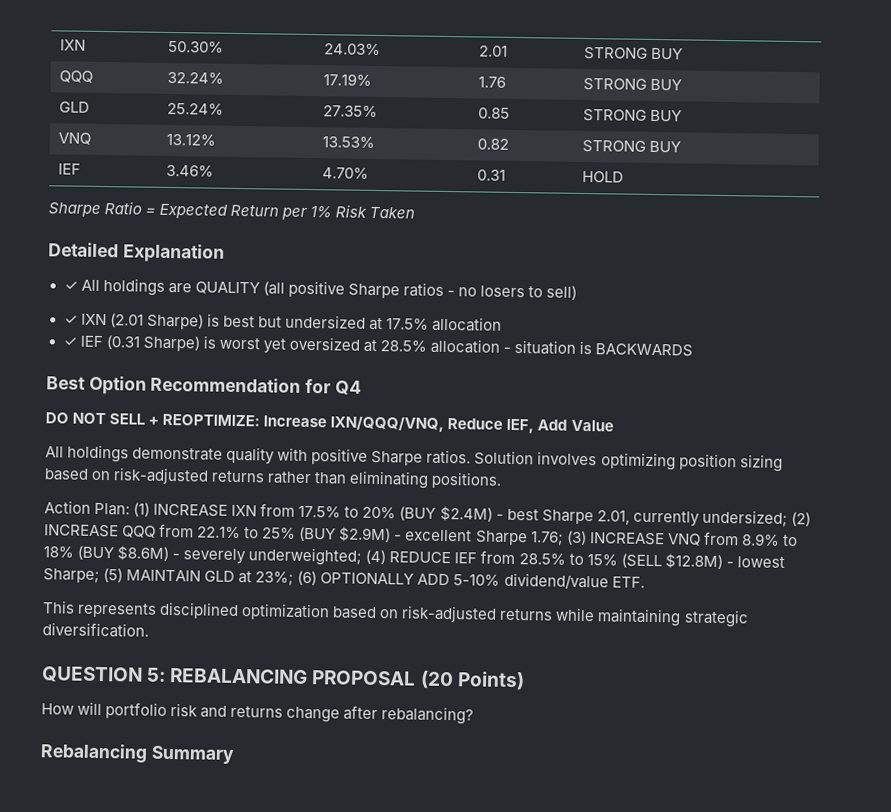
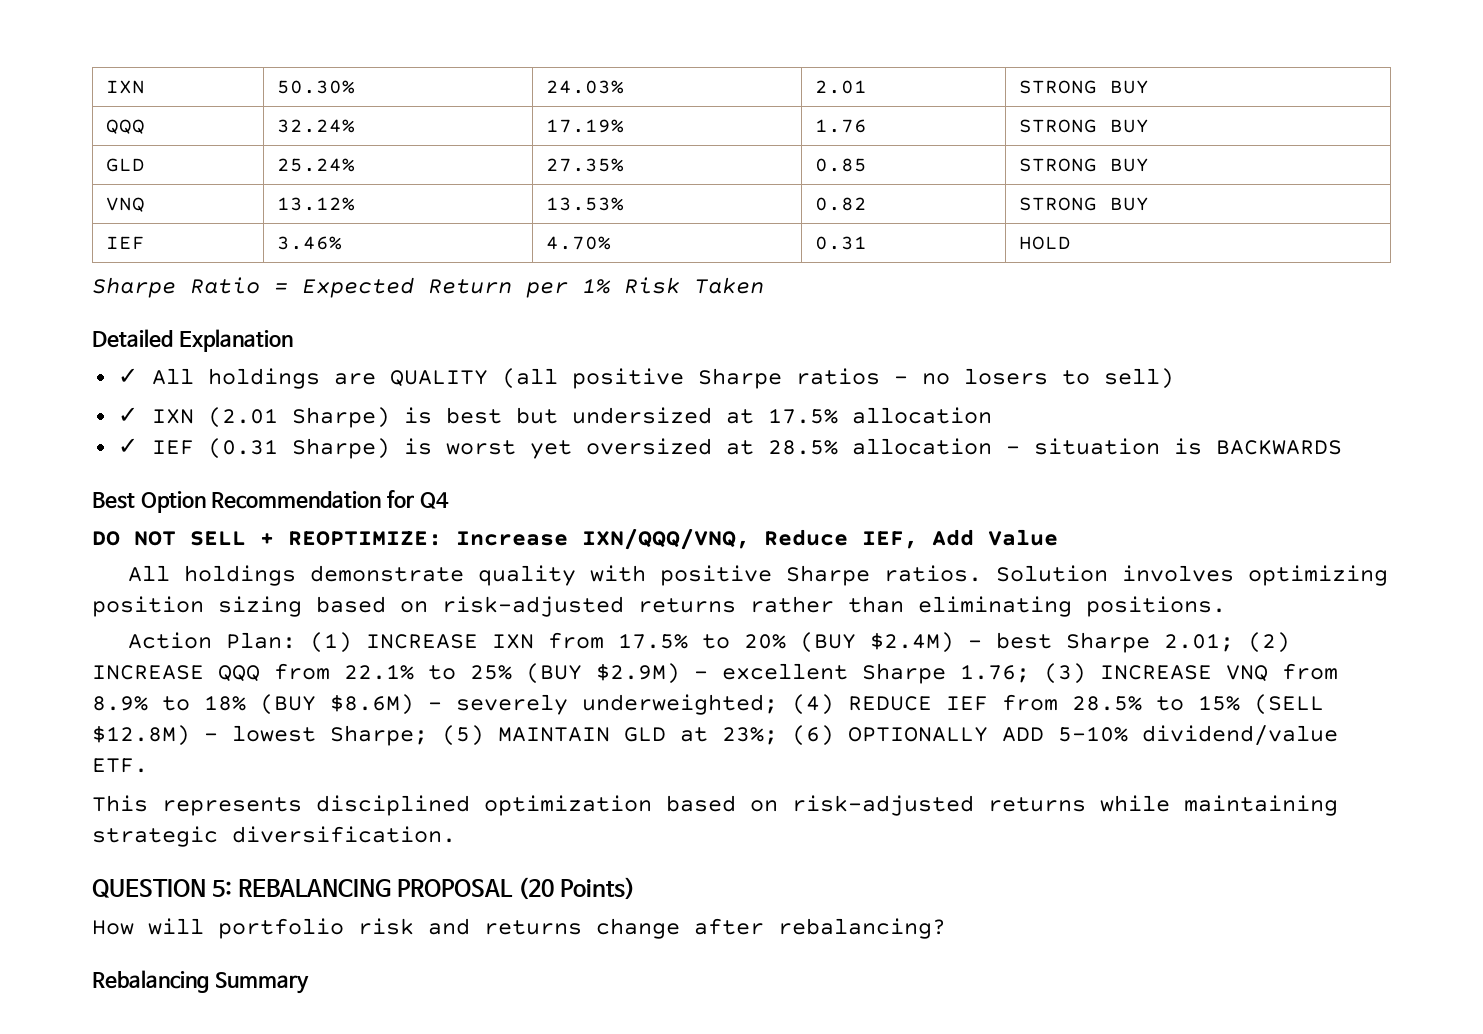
- (1) INCREASE IXN from 17.5% to 20% (BUY $2.4M) - best Sharpe 2.01, currently undersized;
+ (1) INCREASE IXN from 17.5% to 20% (BUY $2.4M) - best Sharpe 2.01;

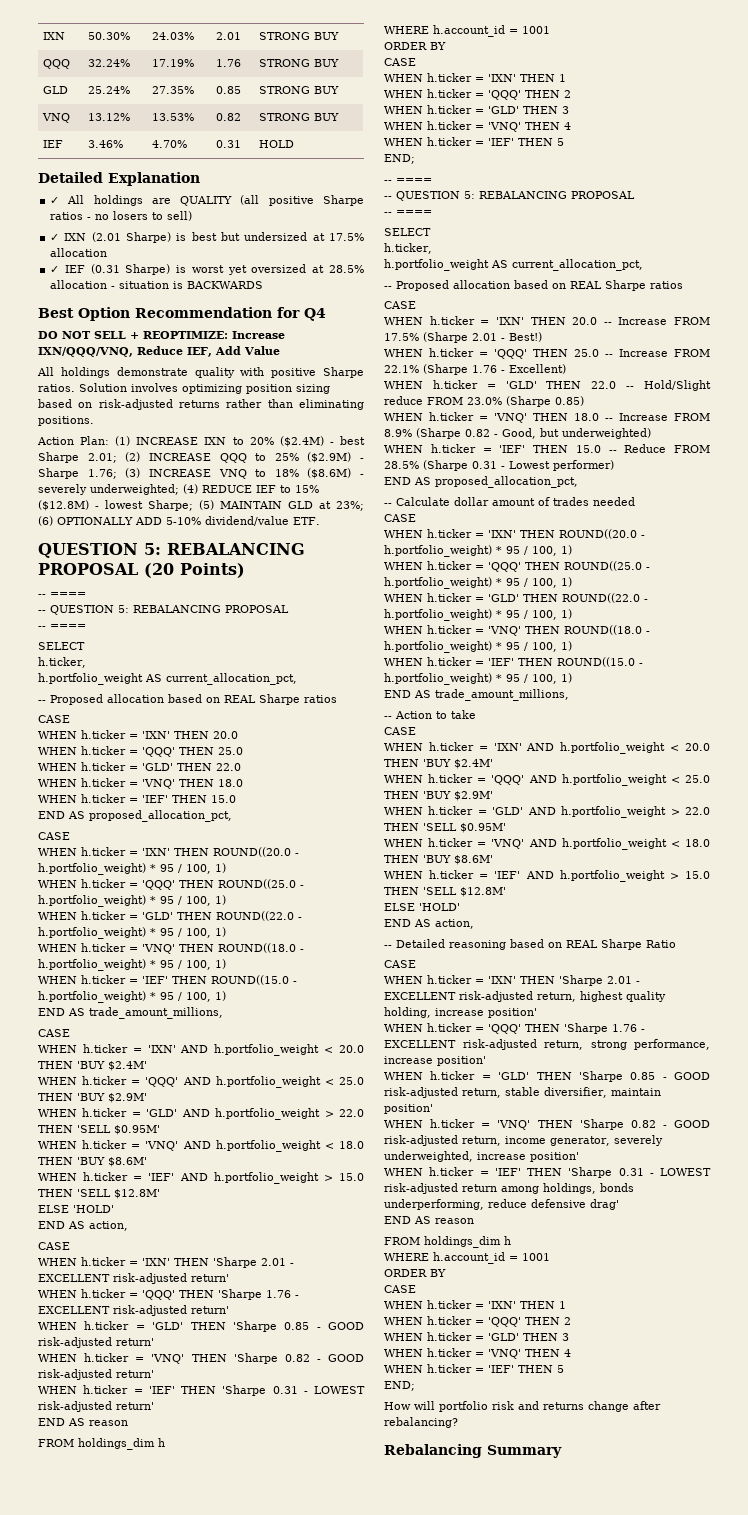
- Sharpe Ratio = Expected Return per 1% Risk Taken
- Action Plan: (1) INCREASE IXN from 17.5% to 20% (BUY $2.4M) - best Sharpe 2.01; (2) INCREASE QQQ from 22.1% to 25% (BUY $2.9M) - excellent Sharpe 1.76; (3) INCREASE VNQ from 8.9% to 18% (BUY $8.6M) - severely underweighted; (4) REDUCE IEF from 28.5% to 15% (SELL $12.8M) - lowest Sharpe; (5) MAINTAIN GLD at 23%; (6) OPTIONALLY ADD 5-10% dividend/value ETF.
+ Action Plan: (1) INCREASE IXN to 20% ($2.4M) - best Sharpe 2.01; (2) INCREASE QQQ to 25% ($2.9M) - Sharpe 1.76; (3) INCREASE VNQ to 18% ($8.6M) - severely underweighted; (4) REDUCE IEF to 15% ($12.8M) - lowest Sharpe; (5) MAINTAIN GLD at 23%; (6) OPTIONALLY ADD 5-10% dividend/value ETF.
- This represents disciplined optimization based on risk-adjusted returns while maintaining strategic diversification.
  QUESTION 5: REBALANCING PROPOSAL (20 Points)
+ -- ====
+ -- QUESTION 5: REBALANCING PROPOSAL
+ -- ====
+ SELECT
+ h.ticker,
+ h.portfolio_weight AS current_allocation_pct,
+ -- Proposed allocation based on REAL Sharpe ratios
+ CASE
+ WHEN h.ticker = 'IXN' THEN 20.0
+ WHEN h.ticker = 'QQQ' THEN 25.0
+ WHEN h.ticker = 'GLD' THEN 22.0
+ WHEN h.ticker = 'VNQ' THEN 18.0
+ WHEN h.ticker = 'IEF' THEN 15.0
+ END AS proposed_allocation_pct,
+ CASE
+ WHEN h.ticker = 'IXN' THEN ROUND((20.0 - h.portfolio_weight) * 95 / 100, 1)
+ WHEN h.ticker = 'QQQ' THEN ROUND((25.0 - h.portfolio_weight) * 95 / 100, 1)
+ WHEN h.ticker = 'GLD' THEN ROUND((22.0 - h.portfolio_weight) * 95 / 100, 1)
+ WHEN h.ticker = 'VNQ' THEN ROUND((18.0 - h.portfolio_weight) * 95 / 100, 1)
+ WHEN h.ticker = 'IEF' THEN ROUND((15.0 - h.portfolio_weight) * 95 / 100, 1)
+ END AS trade_amount_millions,
+ CASE
+ WHEN h.ticker = 'IXN' AND h.portfolio_weight < 20.0 THEN 'BUY $2.4M'
+ WHEN h.ticker = 'QQQ' AND h.portfolio_weight < 25.0 THEN 'BUY $2.9M'
+ WHEN h.ticker = 'GLD' AND h.portfolio_weight > 22.0 THEN 'SELL $0.95M'
+ WHEN h.ticker = 'VNQ' AND h.portfolio_weight < 18.0 THEN 'BUY $8.6M'
+ WHEN h.ticker = 'IEF' AND h.portfolio_weight > 15.0 THEN 'SELL $12.8M'
+ ELSE 'HOLD'
+ END AS action,
+ CASE
+ WHEN h.ticker = 'IXN' THEN 'Sharpe 2.01 - EXCELLENT risk-adjusted return'
+ WHEN h.ticker = 'QQQ' THEN 'Sharpe 1.76 - EXCELLENT risk-adjusted return'
+ WHEN h.ticker = 'GLD' THEN 'Sharpe 0.85 - GOOD risk-adjusted return'
+ WHEN h.ticker = 'VNQ' THEN 'Sharpe 0.82 - GOOD risk-adjusted return'
+ WHEN h.ticker = 'IEF' THEN 'Sharpe 0.31 - LOWEST risk-adjusted return'
+ END AS reason
+ FROM holdings_dim h
+ WHERE h.account_id = 1001
+ ORDER BY
+ CASE
+ WHEN h.ticker = 'IXN' THEN 1
+ WHEN h.ticker = 'QQQ' THEN 2
+ WHEN h.ticker = 'GLD' THEN 3
+ WHEN h.ticker = 'VNQ' THEN 4
+ WHEN h.ticker = 'IEF' THEN 5
+ END;
+ -- ====
+ -- QUESTION 5: REBALANCING PROPOSAL
+ -- ====
+ SELECT
+ h.ticker,
+ h.portfolio_weight AS current_allocation_pct,
+ -- Proposed allocation based on REAL Sharpe ratios
+ CASE
+ WHEN h.ticker = 'IXN' THEN 20.0 -- Increase FROM 17.5% (Sharpe 2.01 - Best!)
+ WHEN h.ticker = 'QQQ' THEN 25.0 -- Increase FROM 22.1% (Sharpe 1.76 - Excellent)
+ WHEN h.ticker = 'GLD' THEN 22.0 -- Hold/Slight reduce FROM 23.0% (Sharpe 0.85)
+ WHEN h.ticker = 'VNQ' THEN 18.0 -- Increase FROM 8.9% (Sharpe 0.82 - Good, but underweighted)
+ WHEN h.ticker = 'IEF' THEN 15.0 -- Reduce FROM 28.5% (Sharpe 0.31 - Lowest performer)
+ END AS proposed_allocation_pct,
+ -- Calculate dollar amount of trades needed
+ CASE
+ WHEN h.ticker = 'IXN' THEN ROUND((20.0 - h.portfolio_weight) * 95 / 100, 1)
+ WHEN h.ticker = 'QQQ' THEN ROUND((25.0 - h.portfolio_weight) * 95 / 100, 1)
+ WHEN h.ticker = 'GLD' THEN ROUND((22.0 - h.portfolio_weight) * 95 / 100, 1)
+ WHEN h.ticker = 'VNQ' THEN ROUND((18.0 - h.portfolio_weight) * 95 / 100, 1)
+ WHEN h.ticker = 'IEF' THEN ROUND((15.0 - h.portfolio_weight) * 95 / 100, 1)
+ END AS trade_amount_millions,
+ -- Action to take
+ CASE
+ WHEN h.ticker = 'IXN' AND h.portfolio_weight < 20.0 THEN 'BUY $2.4M'
+ WHEN h.ticker = 'QQQ' AND h.portfolio_weight < 25.0 THEN 'BUY $2.9M'
+ WHEN h.ticker = 'GLD' AND h.portfolio_weight > 22.0 THEN 'SELL $0.95M'
+ WHEN h.ticker = 'VNQ' AND h.portfolio_weight < 18.0 THEN 'BUY $8.6M'
+ WHEN h.ticker = 'IEF' AND h.portfolio_weight > 15.0 THEN 'SELL $12.8M'
+ ELSE 'HOLD'
+ END AS action,
+ -- Detailed reasoning based on REAL Sharpe Ratio
+ CASE
+ WHEN h.ticker = 'IXN' THEN 'Sharpe 2.01 - EXCELLENT risk-adjusted return, highest quality holding, increase position'
+ WHEN h.ticker = 'QQQ' THEN 'Sharpe 1.76 - EXCELLENT risk-adjusted return, strong performance, increase position'
+ WHEN h.ticker = 'GLD' THEN 'Sharpe 0.85 - GOOD risk-adjusted return, stable diversifier, maintain position'
+ WHEN h.ticker = 'VNQ' THEN 'Sharpe 0.82 - GOOD risk-adjusted return, income generator, severely underweighted, increase position'
+ WHEN h.ticker = 'IEF' THEN 'Sharpe 0.31 - LOWEST risk-adjusted return among holdings, bonds underperforming, reduce defensive drag'
+ END AS reason
+ FROM holdings_dim h
+ WHERE h.account_id = 1001
+ ORDER BY
+ CASE
+ WHEN h.ticker = 'IXN' THEN 1
+ WHEN h.ticker = 'QQQ' THEN 2
+ WHEN h.ticker = 'GLD' THEN 3
+ WHEN h.ticker = 'VNQ' THEN 4
+ WHEN h.ticker = 'IEF' THEN 5
+ END;

